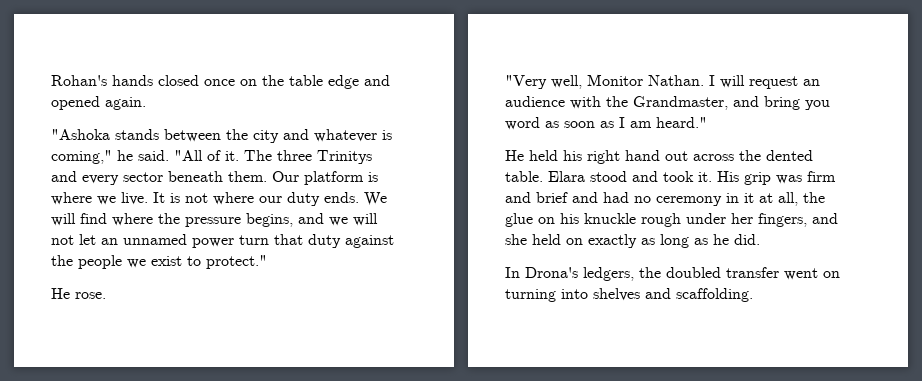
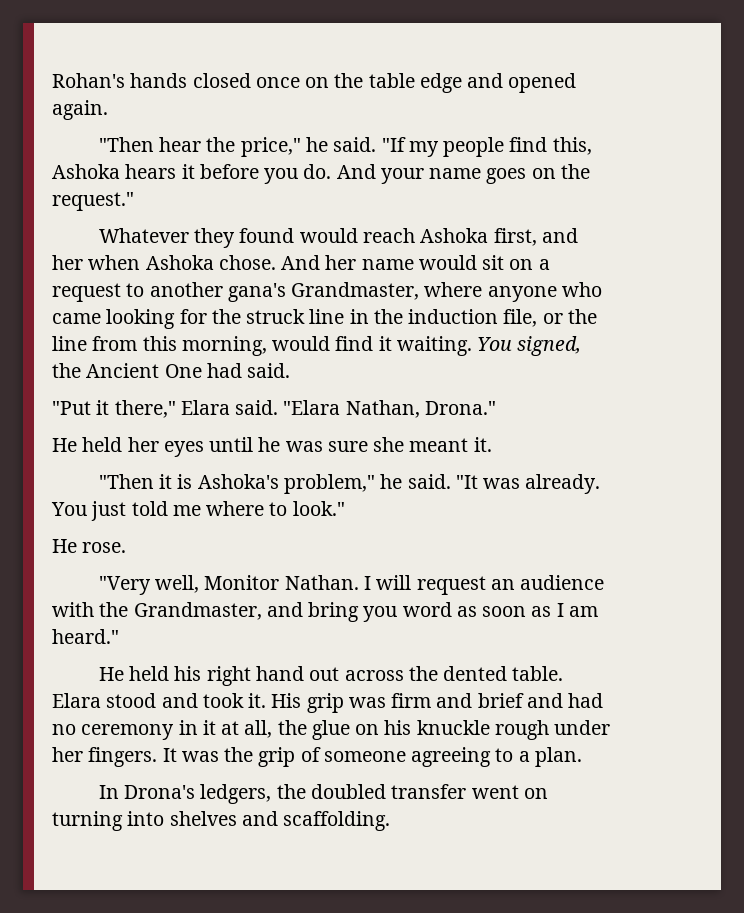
- "Ashoka stands between the city and whatever is coming," he said. "All of it. The three Trinitys and every sector beneath them. Our platform is where we live. It is not where our duty ends. We will find where the pressure begins, and we will not let an unnamed power turn that duty against the people we exist to protect."
+ "Then hear the price," he said. "If my people find this, Ashoka hears it before you do. And your name goes on the request."
+ Whatever they found would reach Ashoka first, and her when Ashoka chose. And her name would sit on a request to another gana's Grandmaster, where anyone who came looking for the struck line in the induction file, or the line from this morning, would find it waiting. You signed, the Ancient One had said.
+ "Put it there," Elara said. "Elara Nathan, Drona."
+ He held her eyes until he was sure she meant it.
+ "Then it is Ashoka's problem," he said. "It was already. You just told me where to look."
- His grip was firm and brief and had no ceremony in it at all, the glue on his knuckle rough under her fingers, and she held on exactly as long as he did.
+ His grip was firm and brief and had no ceremony in it at all, the glue on his knuckle rough under her fingers. It was the grip of someone agreeing to a plan.

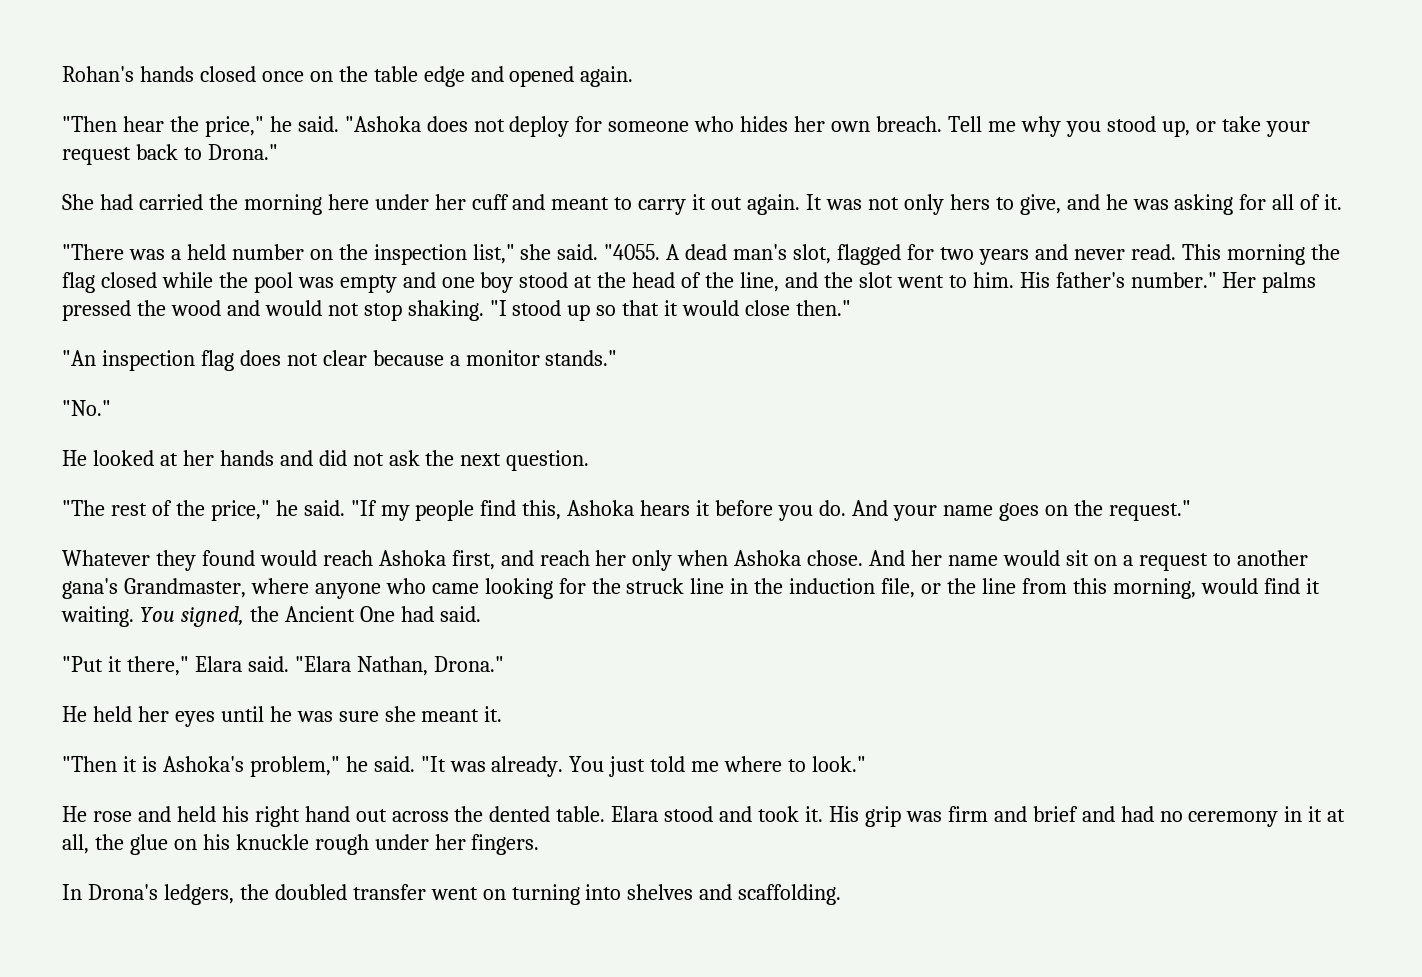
+ "Ashoka does not deploy for someone who hides her own breach. Tell me why you stood up, or take your request back to Drona."
+ She had carried the morning here under her cuff and meant to carry it out again. It was not only hers to give, and he was asking for all of it.
+ "There was a held number on the inspection list," she said. "4055. A dead man's slot, flagged for two years and never read. This morning the flag closed while the pool was empty and one boy stood at the head of the line, and the slot went to him. His father's number." Her palms pressed the wood and would not stop shaking. "I stood up so that it would close then."
+ "An inspection flag does not clear because a monitor stands."
+ "No."
+ He looked at her hands and did not ask the next question.
+ "The rest of the price," he said.
- Whatever they found would reach Ashoka first, and her when Ashoka chose.
+ Whatever they found would reach Ashoka first, and reach her only when Ashoka chose.
- He rose.
- "Very well, Monitor Nathan. I will request an audience with the Grandmaster, and bring you word as soon as I am heard."
- He held his right hand out across the dented table.
+ He rose and held his right hand out across the dented table.
- It was the grip of someone agreeing to a plan.

